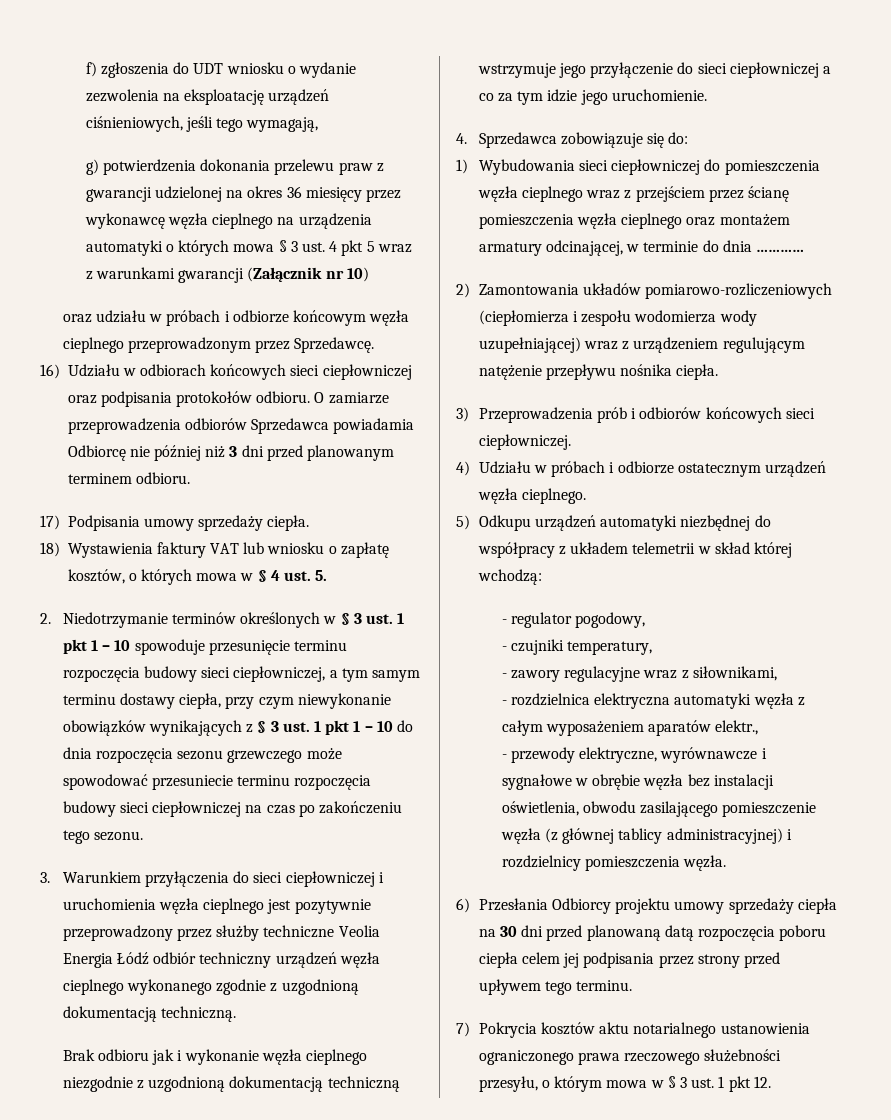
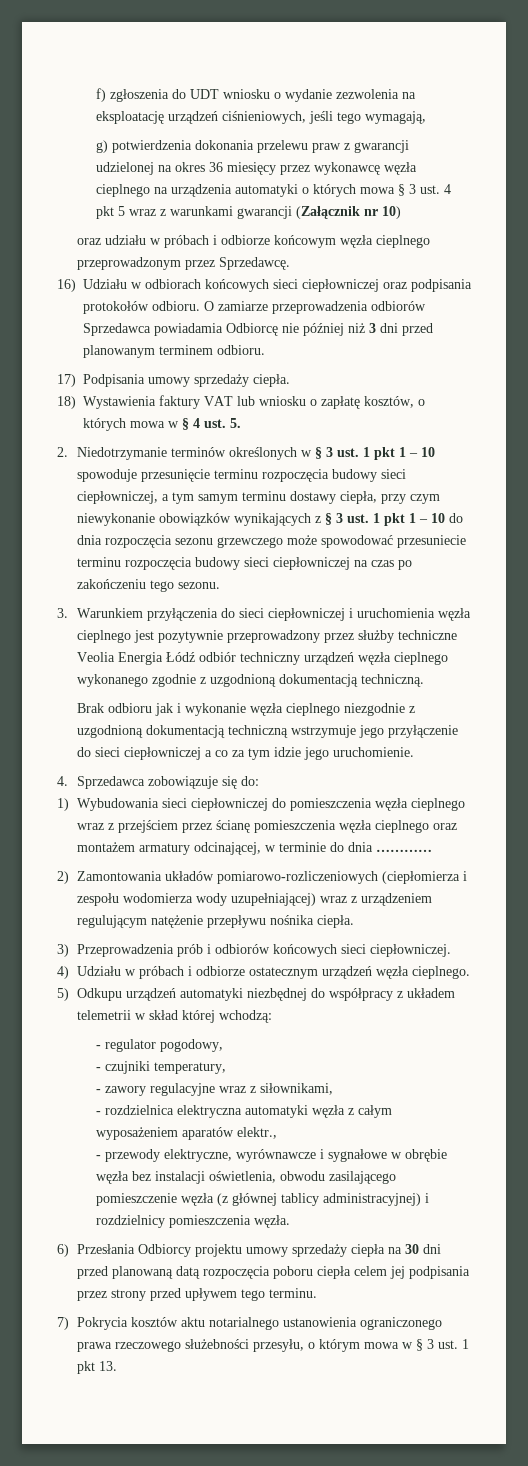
- 7) Pokrycia kosztów aktu notarialnego ustanowienia ograniczonego prawa rzeczowego służebności przesyłu, o którym mowa w § 3 ust. 1 pkt 12.
+ 7) Pokrycia kosztów aktu notarialnego ustanowienia ograniczonego prawa rzeczowego służebności przesyłu, o którym mowa w § 3 ust. 1 pkt 13.

